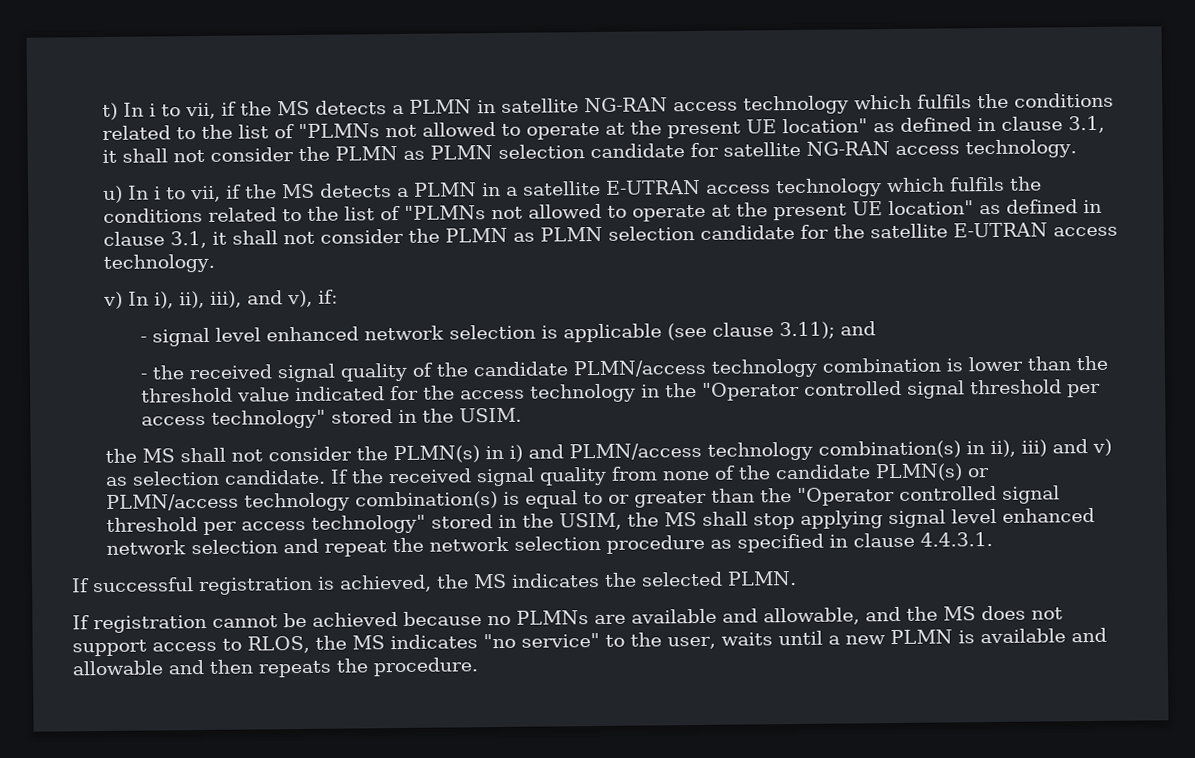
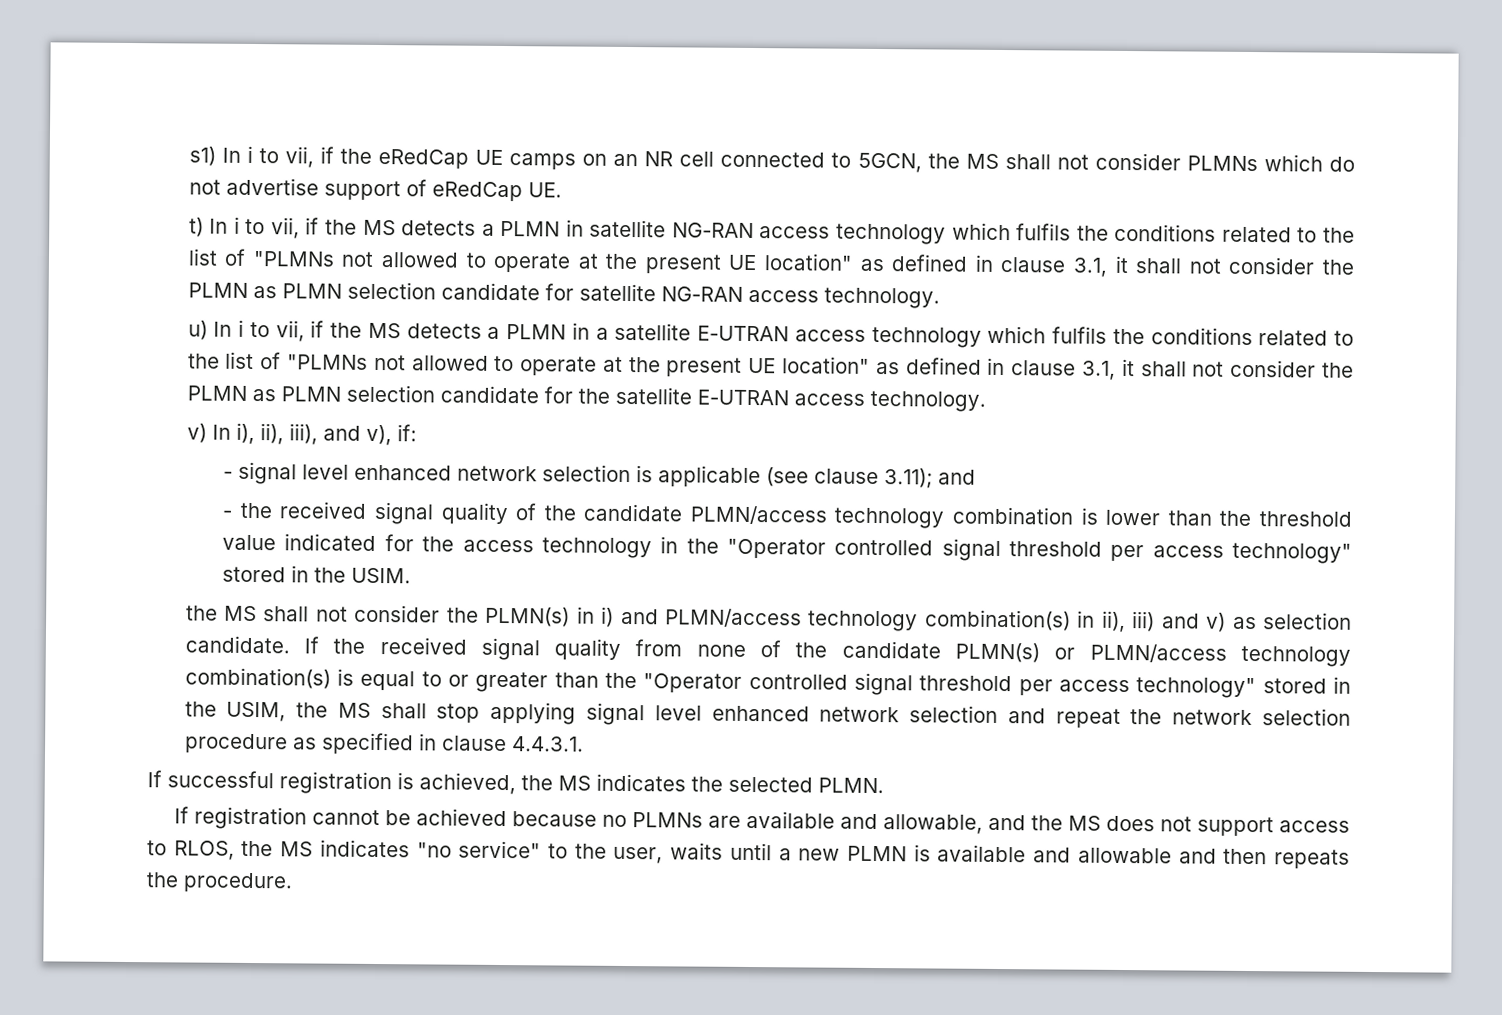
+ s1) In i to vii, if the eRedCap UE camps on an NR cell connected to 5GCN, the MS shall not consider PLMNs which do not advertise support of eRedCap UE.

